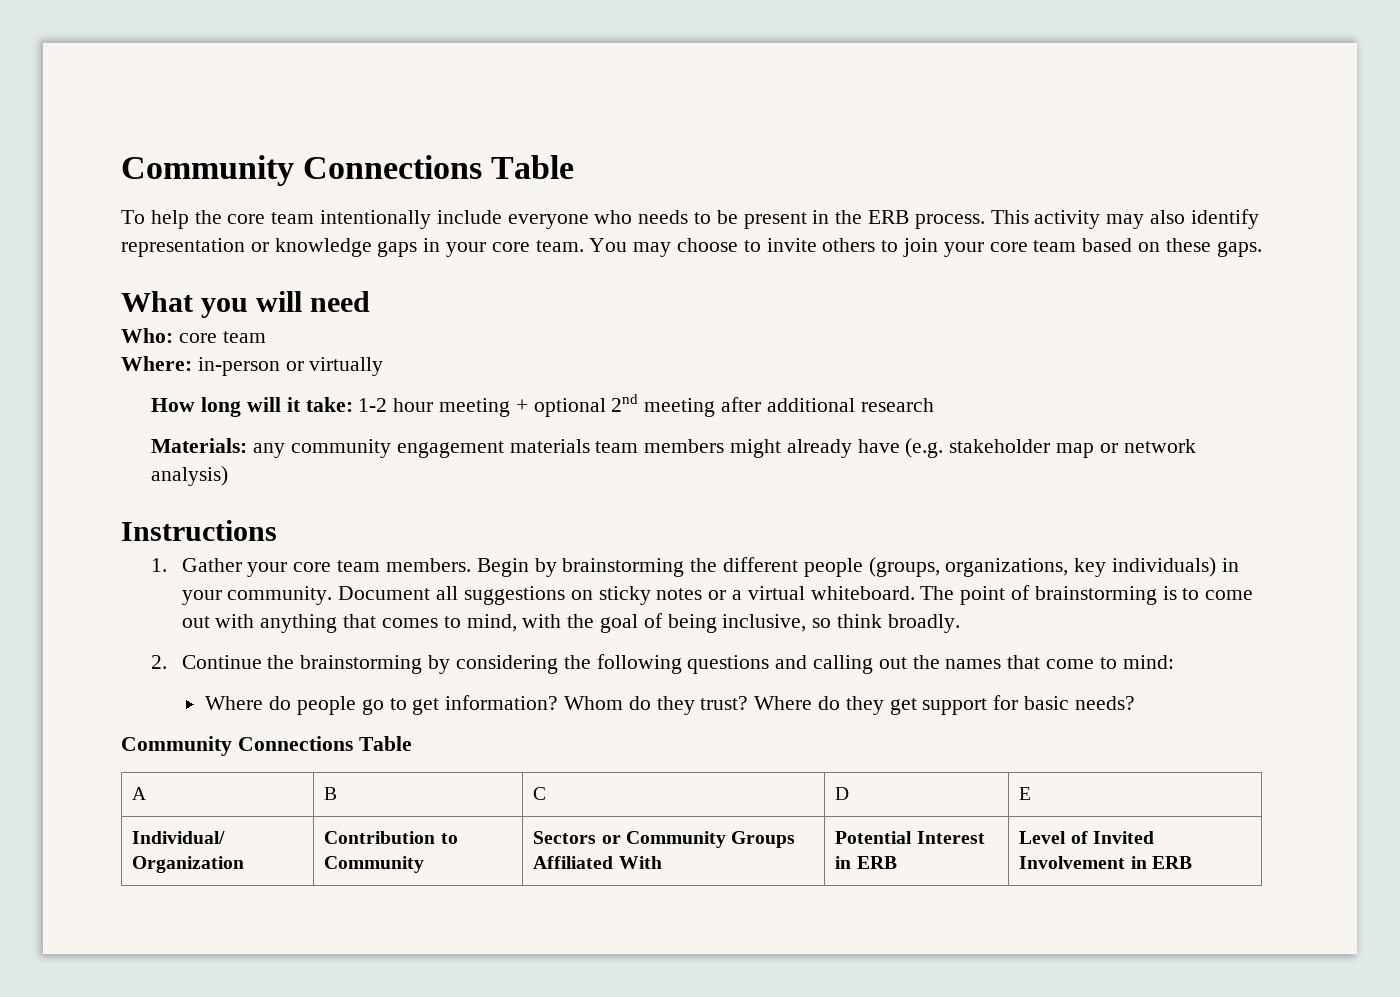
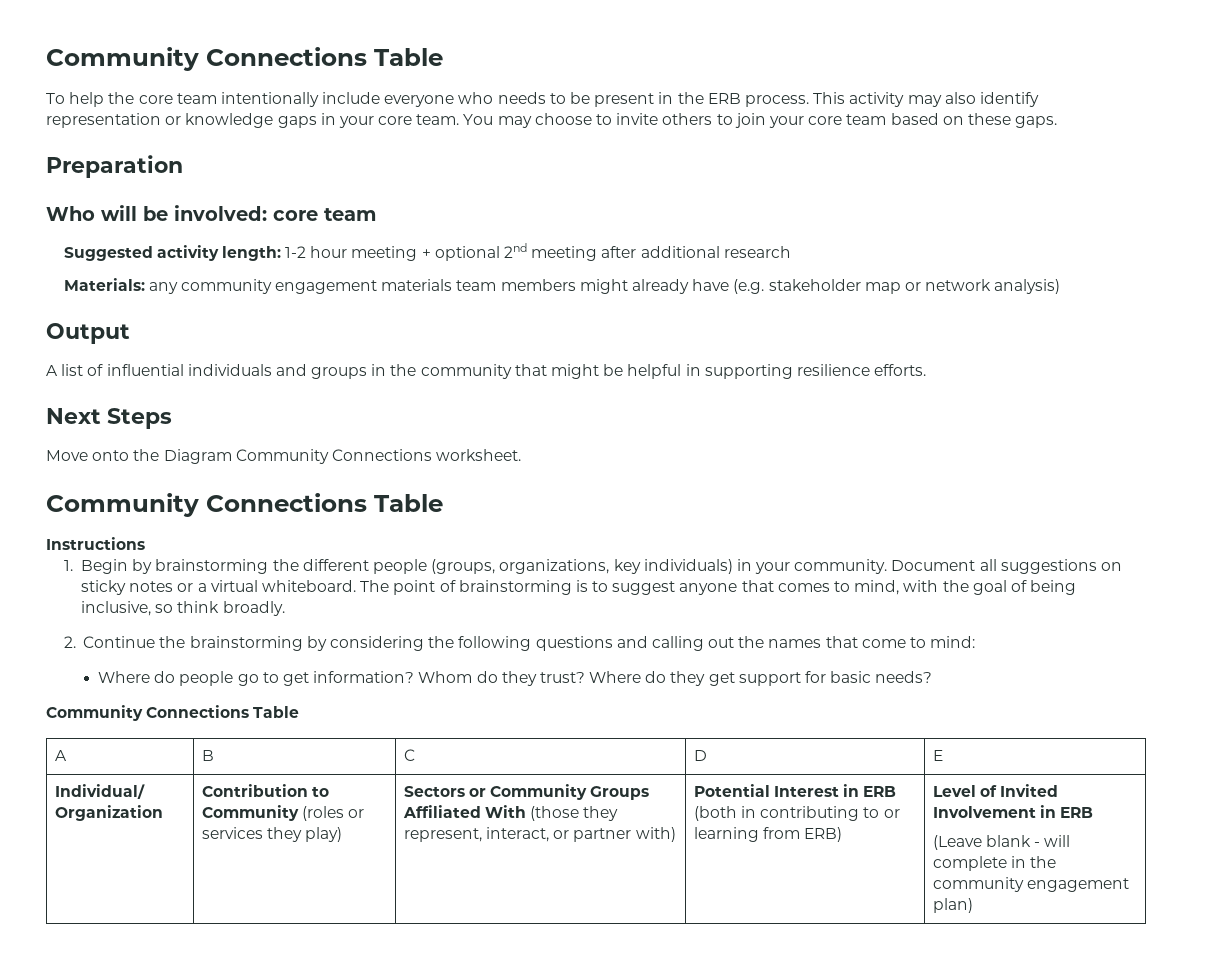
- What you will need
- Who: core team
- Where: in-person or virtually
- How long will it take: 1-2 hour meeting + optional 2nd meeting after additional research
+ Preparation
+ Who will be involved: core team
+ Suggested activity length: 1-2 hour meeting + optional 2nd meeting after additional research
+ Output
+ A list of influential individuals and groups in the community that might be helpful in supporting resilience efforts.
+ Next Steps
+ Move onto the Diagram Community Connections worksheet.
+ Community Connections Table
  Instructions
- 1. Gather your core team members. Begin by brainstorming the different people (groups, organizations, key individuals) in your community.
+ 1. Begin by brainstorming the different people (groups, organizations, key individuals) in your community.
- The point of brainstorming is to come out with anything that comes to mind, with the goal of being inclusive, so think broadly.
+ The point of brainstorming is to suggest anyone that comes to mind, with the goal of being inclusive, so think broadly.
- Contribution to Community
+ Contribution to Community (roles or services they play)
- Sectors or Community Groups Affiliated With | Potential Interest in ERB
+ Sectors or Community Groups Affiliated With (those they represent, interact, or partner with) | Potential Interest in ERB (both in contributing to or learning from ERB)
+ (Leave blank - will complete in the community engagement plan)

